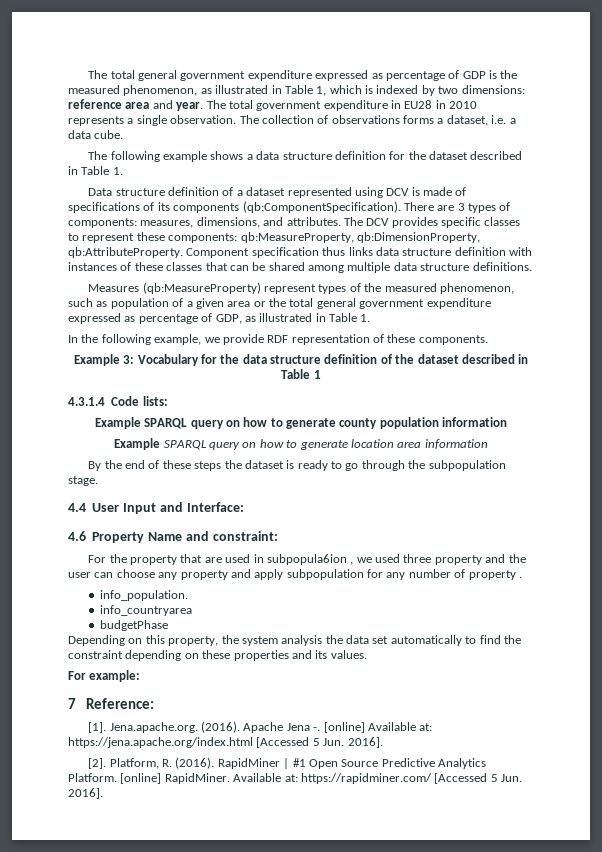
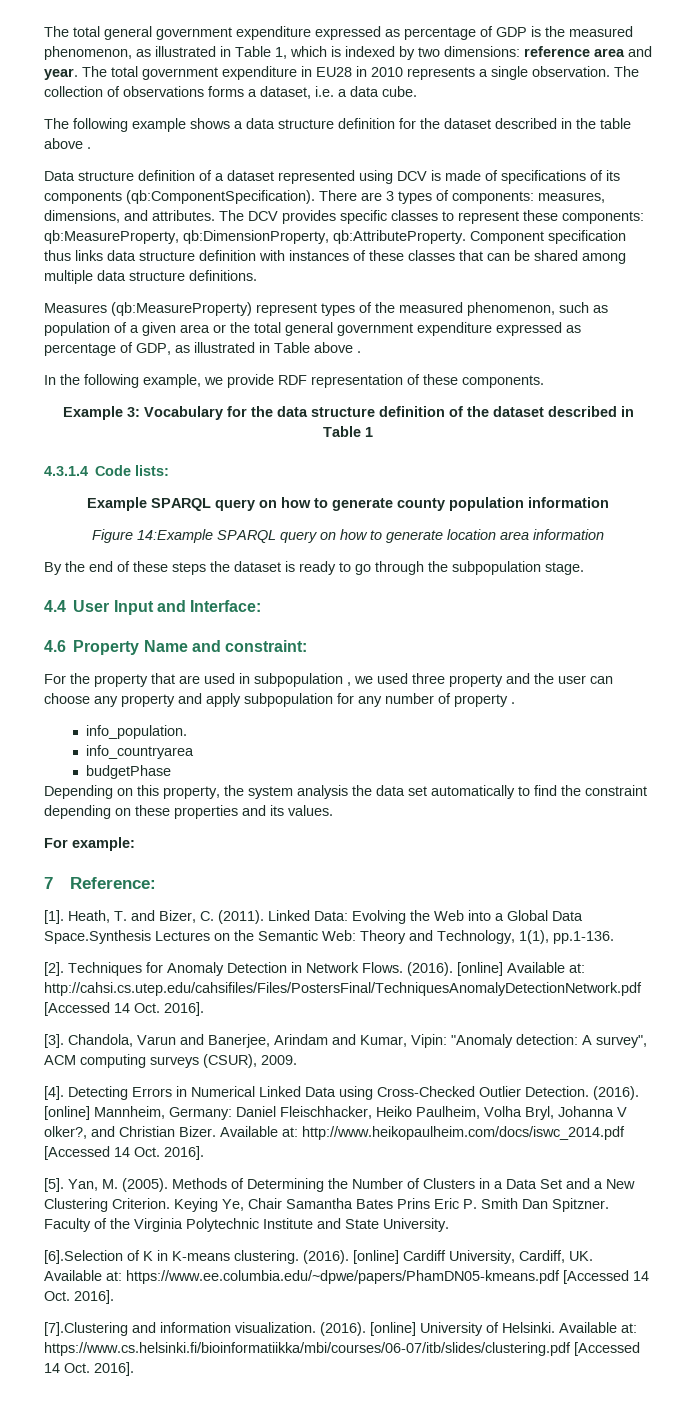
- The following example shows a data structure definition for the dataset described in Table 1.
+ The following example shows a data structure definition for the dataset described in the table above .
- Measures (qb:MeasureProperty) represent types of the measured phenomenon, such as population of a given area or the total general government expenditure expressed as percentage of GDP, as illustrated in Table 1.
+ Measures (qb:MeasureProperty) represent types of the measured phenomenon, such as population of a given area or the total general government expenditure expressed as percentage of GDP, as illustrated in Table above .
- Example SPARQL query on how to generate location area information
+ Figure 14:Example SPARQL query on how to generate location area information
- For the property that are used in subpopula6ion , we used three property and the user can choose any property and apply subpopulation for any number of property .
+ For the property that are used in subpopulation , we used three property and the user can choose any property and apply subpopulation for any number of property .
- Jena.apache.org. (2016). Apache Jena -. [online] Available at: https://jena.apache.org/index.html [Accessed 5 Jun. 2016].
- [2]. Platform, R. (2016). RapidMiner | #1 Open Source Predictive Analytics Platform. [online] RapidMiner. Available at: https://rapidminer.com/ [Accessed 5 Jun. 2016].
+ Heath, T. and Bizer, C. (2011). Linked Data: Evolving the Web into a Global Data Space.Synthesis Lectures on the Semantic Web: Theory and Technology, 1(1), pp.1-136.
+ [2]. Techniques for Anomaly Detection in Network Flows. (2016). [online] Available at: http://cahsi.cs.utep.edu/cahsifiles/Files/PostersFinal/TechniquesAnomalyDetectionNetwork.pdf [Accessed 14 Oct. 2016].
+ [3]. Chandola, Varun and Banerjee, Arindam and Kumar, Vipin: "Anomaly detection: A survey", ACM computing surveys (CSUR), 2009.
+ [4]. Detecting Errors in Numerical Linked Data using Cross-Checked Outlier Detection. (2016). [online] Mannheim, Germany: Daniel Fleischhacker, Heiko Paulheim, Volha Bryl, Johanna V olker?, and Christian Bizer. Available at: http://www.heikopaulheim.com/docs/iswc_2014.pdf [Accessed 14 Oct. 2016].
+ [5]. Yan, M. (2005). Methods of Determining the Number of Clusters in a Data Set and a New Clustering Criterion. Keying Ye, Chair Samantha Bates Prins Eric P. Smith Dan Spitzner. Faculty of the Virginia Polytechnic Institute and State University.
+ [6].Selection of K in K-means clustering. (2016). [online] Cardiff University, Cardiff, UK. Available at: https://www.ee.columbia.edu/~dpwe/papers/PhamDN05-kmeans.pdf [Accessed 14 Oct. 2016].
+ [7].Clustering and information visualization. (2016). [online] University of Helsinki. Available at: https://www.cs.helsinki.fi/bioinformatiikka/mbi/courses/06-07/itb/slides/clustering.pdf [Accessed 14 Oct. 2016].

